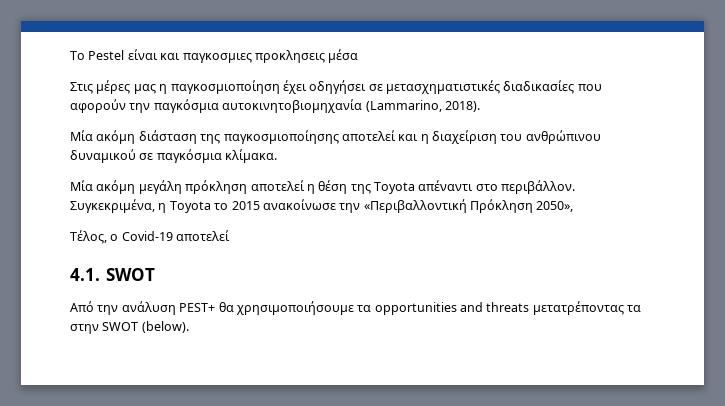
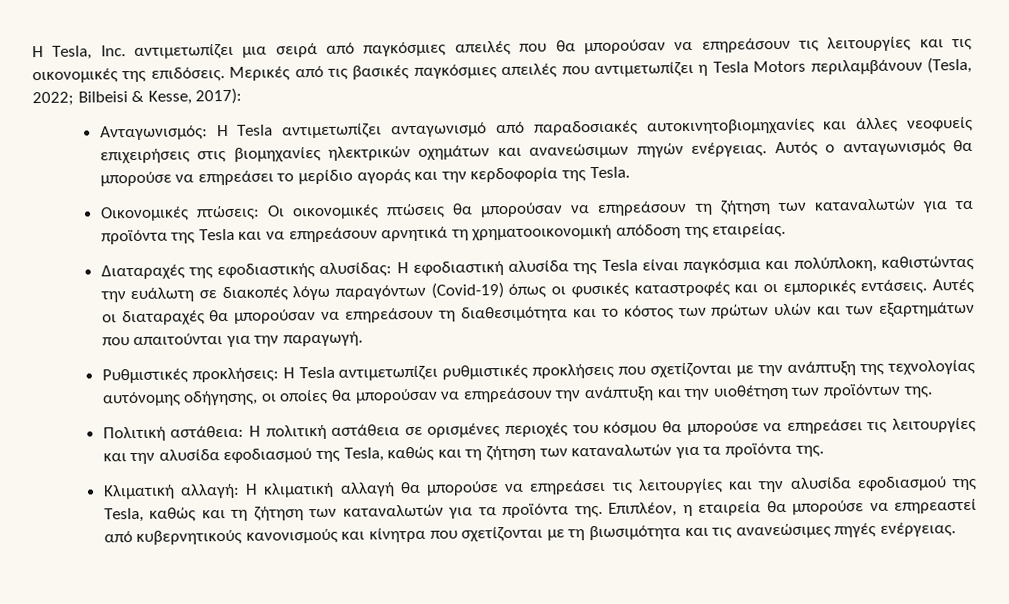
- Το Pestel είναι και παγκοσμιες προκλησεις μέσα
- Στις μέρες μας η παγκοσμιοποίηση έχει οδηγήσει σε μετασχηματιστικές διαδικασίες που αφορούν την παγκόσμια αυτοκινητοβιομηχανία (Lammarino, 2018).
- Μία ακόμη διάσταση της παγκοσμιοποίησης αποτελεί και η διαχείριση του ανθρώπινου δυναμικού σε παγκόσμια κλίμακα.
- Μία ακόμη μεγάλη πρόκληση αποτελεί η θέση της Toyota απέναντι στο περιβάλλον. Συγκεκριμένα, η Toyota το 2015 ανακοίνωσε την «Περιβαλλοντική Πρόκληση 2050»,
- Τέλος, ο Covid-19 αποτελεί
- 4.1. SWOT
- Από την ανάλυση PEST+ θα χρησιμοποιήσουμε τα opportunities and threats μετατρέποντας τα στην SWOT (below).
+ Η Tesla, Inc. αντιμετωπίζει μια σειρά από παγκόσμιες απειλές που θα μπορούσαν να επηρεάσουν τις λειτουργίες και τις οικονομικές της επιδόσεις. Μερικές από τις βασικές παγκόσμιες απειλές που αντιμετωπίζει η Tesla Motors περιλαμβάνουν (Tesla, 2022; Bilbeisi & Kesse, 2017):
+ Ανταγωνισμός: Η Tesla αντιμετωπίζει ανταγωνισμό από παραδοσιακές αυτοκινητοβιομηχανίες και άλλες νεοφυείς επιχειρήσεις στις βιομηχανίες ηλεκτρικών οχημάτων και ανανεώσιμων πηγών ενέργειας. Αυτός ο ανταγωνισμός θα μπορούσε να επηρεάσει το μερίδιο αγοράς και την κερδοφορία της Tesla.
+ Οικονομικές πτώσεις: Οι οικονομικές πτώσεις θα μπορούσαν να επηρεάσουν τη ζήτηση των καταναλωτών για τα προϊόντα της Tesla και να επηρεάσουν αρνητικά τη χρηματοοικονομική απόδοση της εταιρείας.
+ Διαταραχές της εφοδιαστικής αλυσίδας: Η εφοδιαστική αλυσίδα της Tesla είναι παγκόσμια και πολύπλοκη, καθιστώντας την ευάλωτη σε διακοπές λόγω παραγόντων (Covid-19) όπως οι φυσικές καταστροφές και οι εμπορικές εντάσεις. Αυτές οι διαταραχές θα μπορούσαν να επηρεάσουν τη διαθεσιμότητα και το κόστος των πρώτων υλών και των εξαρτημάτων που απαιτούνται για την παραγωγή.
+ Ρυθμιστικές προκλήσεις: Η Tesla αντιμετωπίζει ρυθμιστικές προκλήσεις που σχετίζονται με την ανάπτυξη της τεχνολογίας αυτόνομης οδήγησης, οι οποίες θα μπορούσαν να επηρεάσουν την ανάπτυξη και την υιοθέτηση των προϊόντων της.
+ Πολιτική αστάθεια: Η πολιτική αστάθεια σε ορισμένες περιοχές του κόσμου θα μπορούσε να επηρεάσει τις λειτουργίες και την αλυσίδα εφοδιασμού της Tesla, καθώς και τη ζήτηση των καταναλωτών για τα προϊόντα της.
+ Κλιματική αλλαγή: Η κλιματική αλλαγή θα μπορούσε να επηρεάσει τις λειτουργίες και την αλυσίδα εφοδιασμού της Tesla, καθώς και τη ζήτηση των καταναλωτών για τα προϊόντα της. Επιπλέον, η εταιρεία θα μπορούσε να επηρεαστεί από κυβερνητικούς κανονισμούς και κίνητρα που σχετίζονται με τη βιωσιμότητα και τις ανανεώσιμες πηγές ενέργειας.

